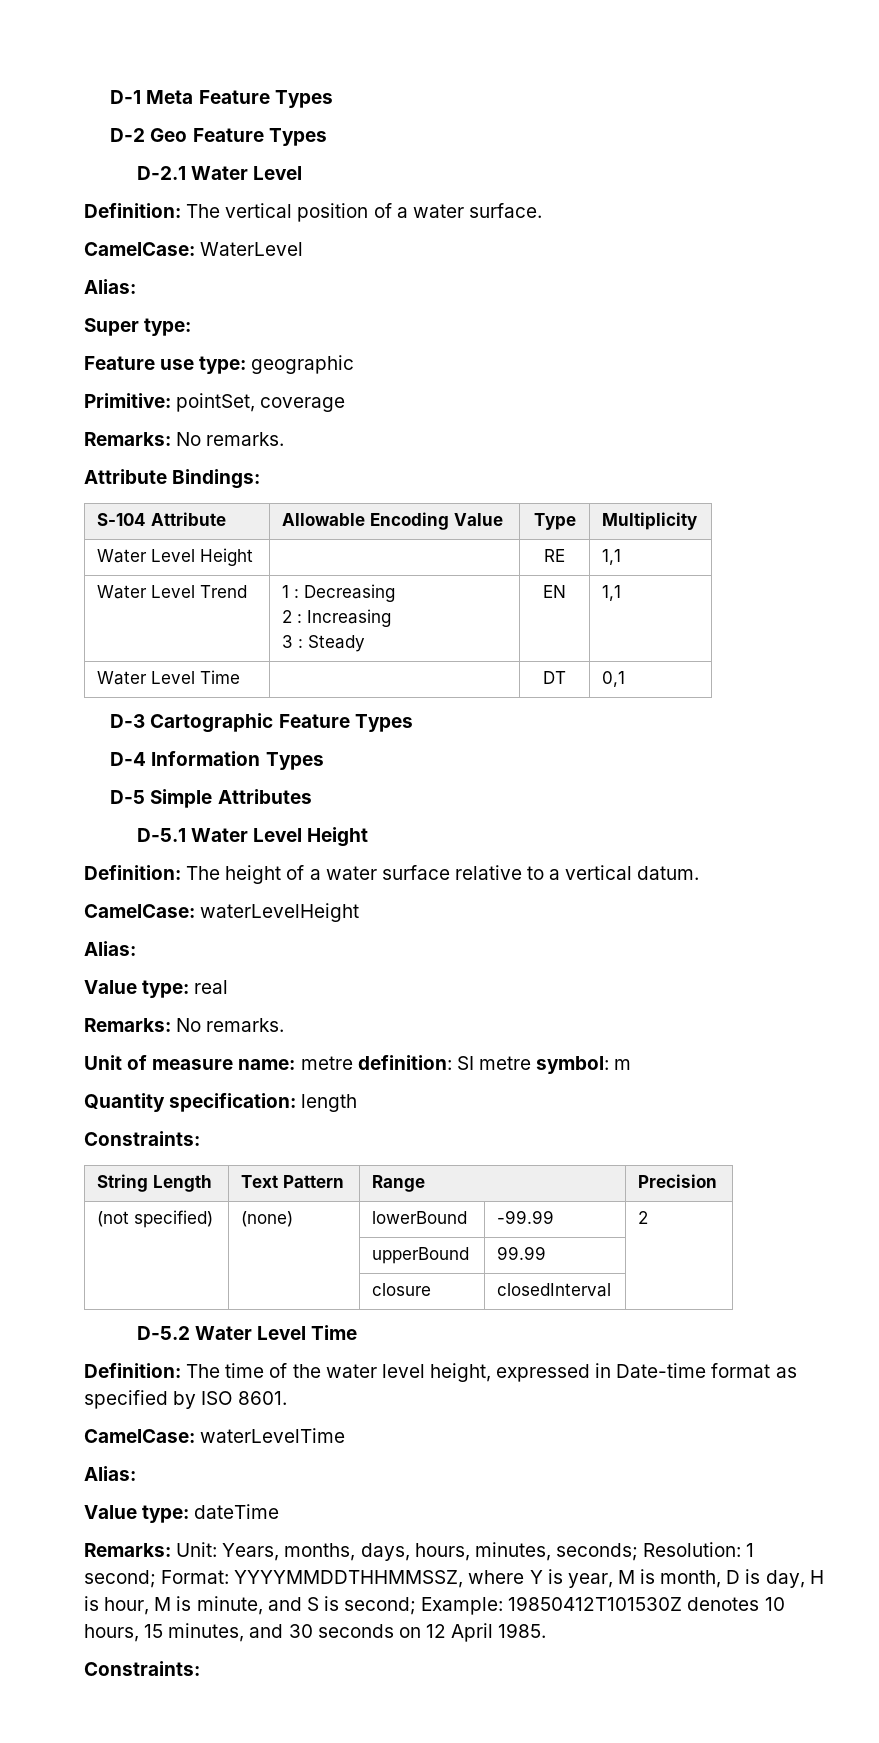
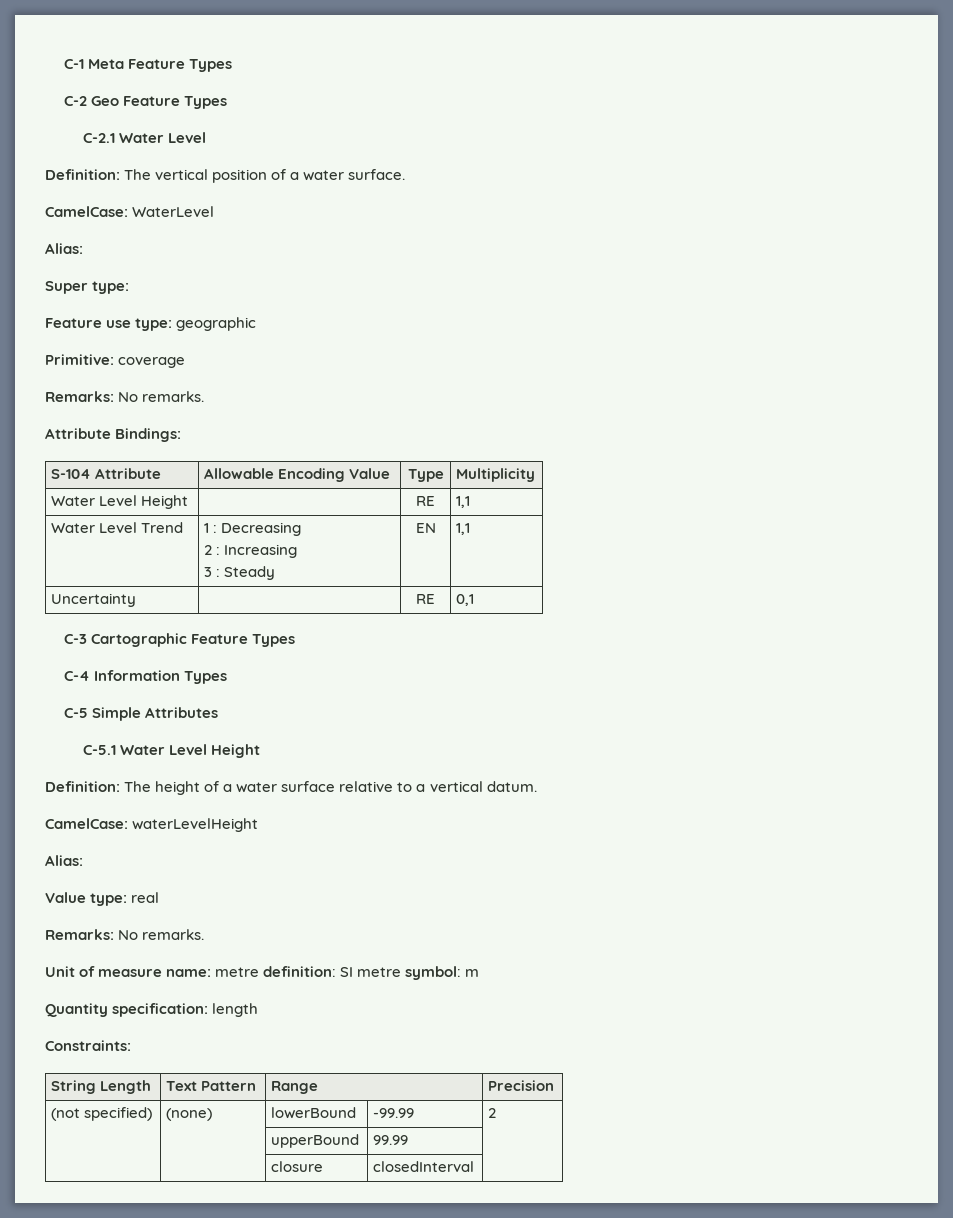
- D-1 Meta Feature Types
+ C-1 Meta Feature Types
- D-2 Geo Feature Types
+ C-2 Geo Feature Types
- D-2.1 Water Level
+ C-2.1 Water Level
- Primitive: pointSet, coverage
+ Primitive: coverage
- Water Level Time | | DT | 0,1
+ Uncertainty | | RE | 0,1
- D-3 Cartographic Feature Types
+ C-3 Cartographic Feature Types
- D-4 Information Types
+ C-4 Information Types
- D-5 Simple Attributes
+ C-5 Simple Attributes
- D-5.1 Water Level Height
+ C-5.1 Water Level Height
- D-5.2 Water Level Time
- Definition: The time of the water level height, expressed in Date-time format as specified by ISO 8601.
- CamelCase: waterLevelTime
- Alias:
- Value type: dateTime
- Remarks: Unit: Years, months, days, hours, minutes, seconds; Resolution: 1 second; Format: YYYYMMDDTHHMMSSZ, where Y is year, M is month, D is day, H is hour, M is minute, and S is second; Example: 19850412T101530Z denotes 10 hours, 15 minutes, and 30 seconds on 12 April 1985.
- Constraints:

